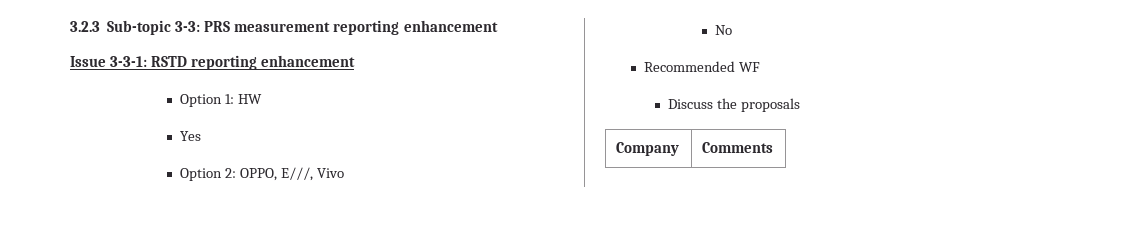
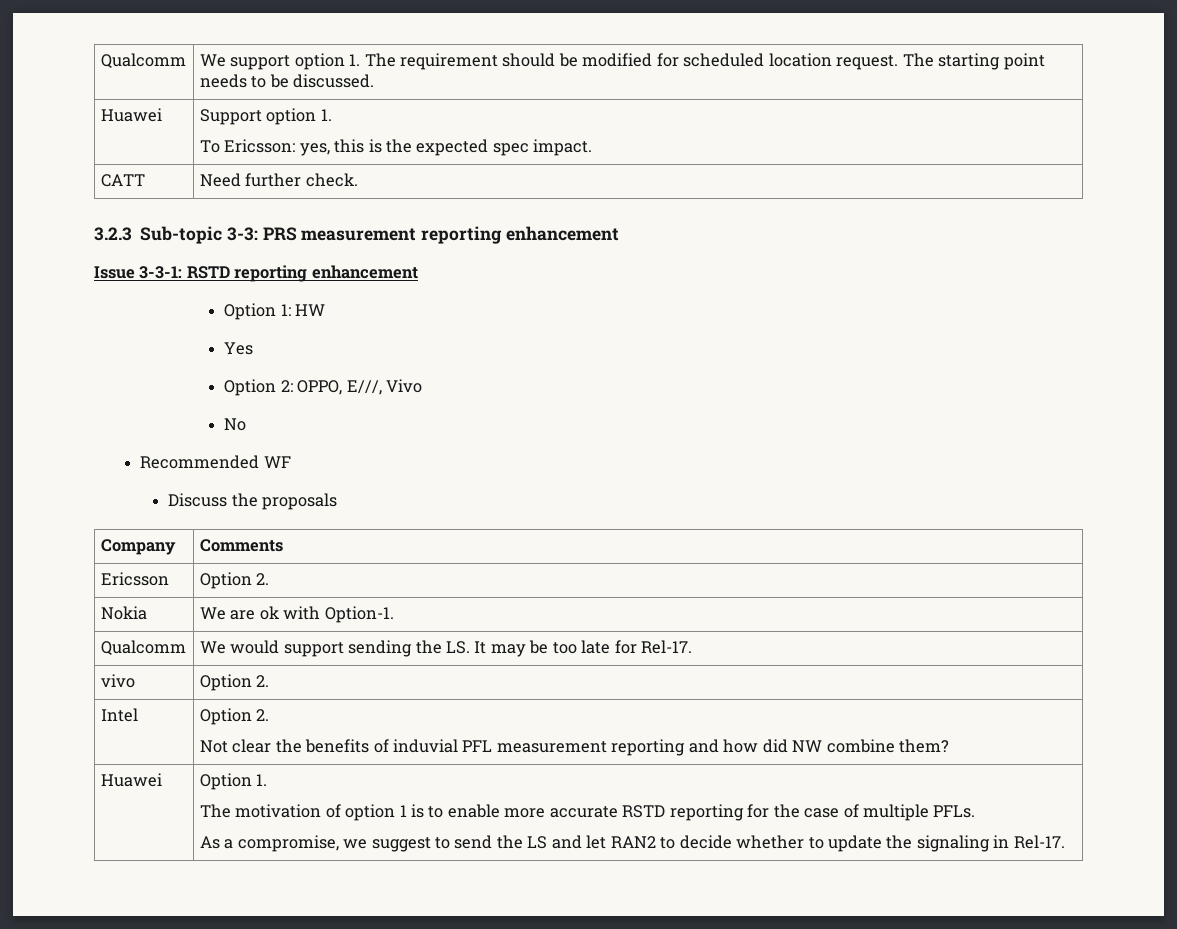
+ Qualcomm | We support option 1. The requirement should be modified for scheduled location request. The starting point needs to be discussed.
+ Huawei | Support option 1.
+ To Ericsson: yes, this is the expected spec impact.
+ CATT | Need further check.
+ Ericsson | Option 2.
+ Nokia | We are ok with Option-1.
+ Qualcomm | We would support sending the LS. It may be too late for Rel-17.
+ vivo | Option 2.
+ Intel | Option 2.
+ Not clear the benefits of induvial PFL measurement reporting and how did NW combine them?
+ Huawei | Option 1.
+ The motivation of option 1 is to enable more accurate RSTD reporting for the case of multiple PFLs.
+ As a compromise, we suggest to send the LS and let RAN2 to decide whether to update the signaling in Rel-17.

